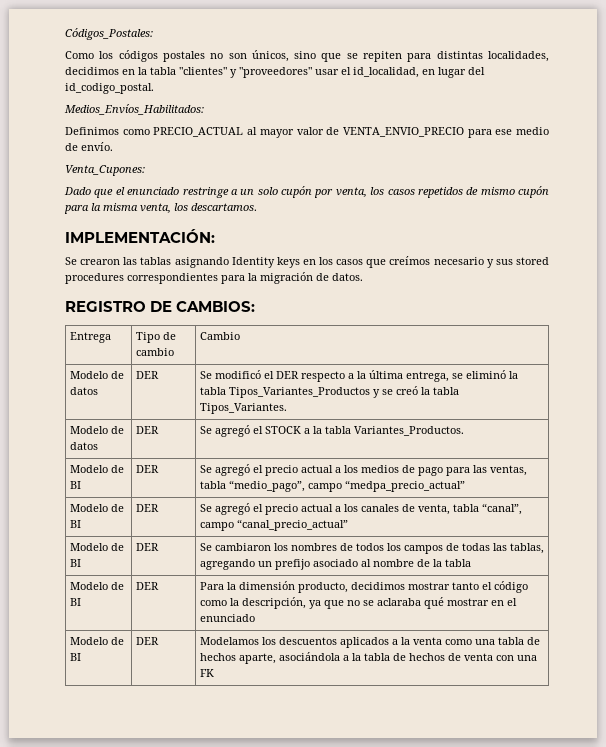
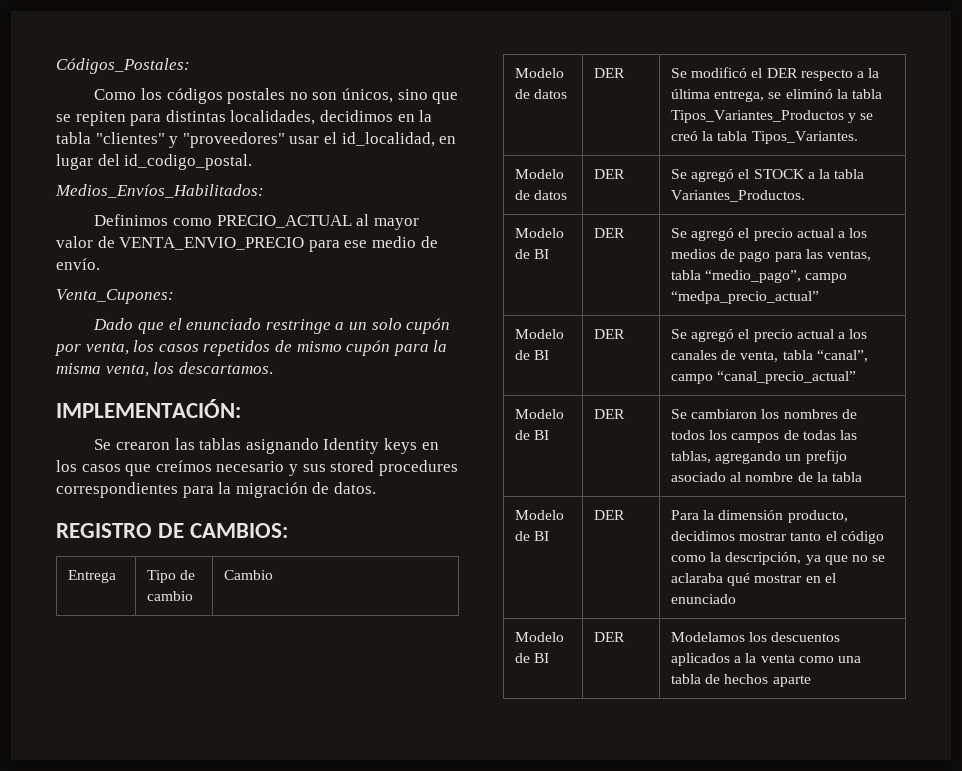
- Modelo de BI | DER | Modelamos los descuentos aplicados a la venta como una tabla de hechos aparte, asociándola a la tabla de hechos de venta con una FK
+ Modelo de BI | DER | Modelamos los descuentos aplicados a la venta como una tabla de hechos aparte

